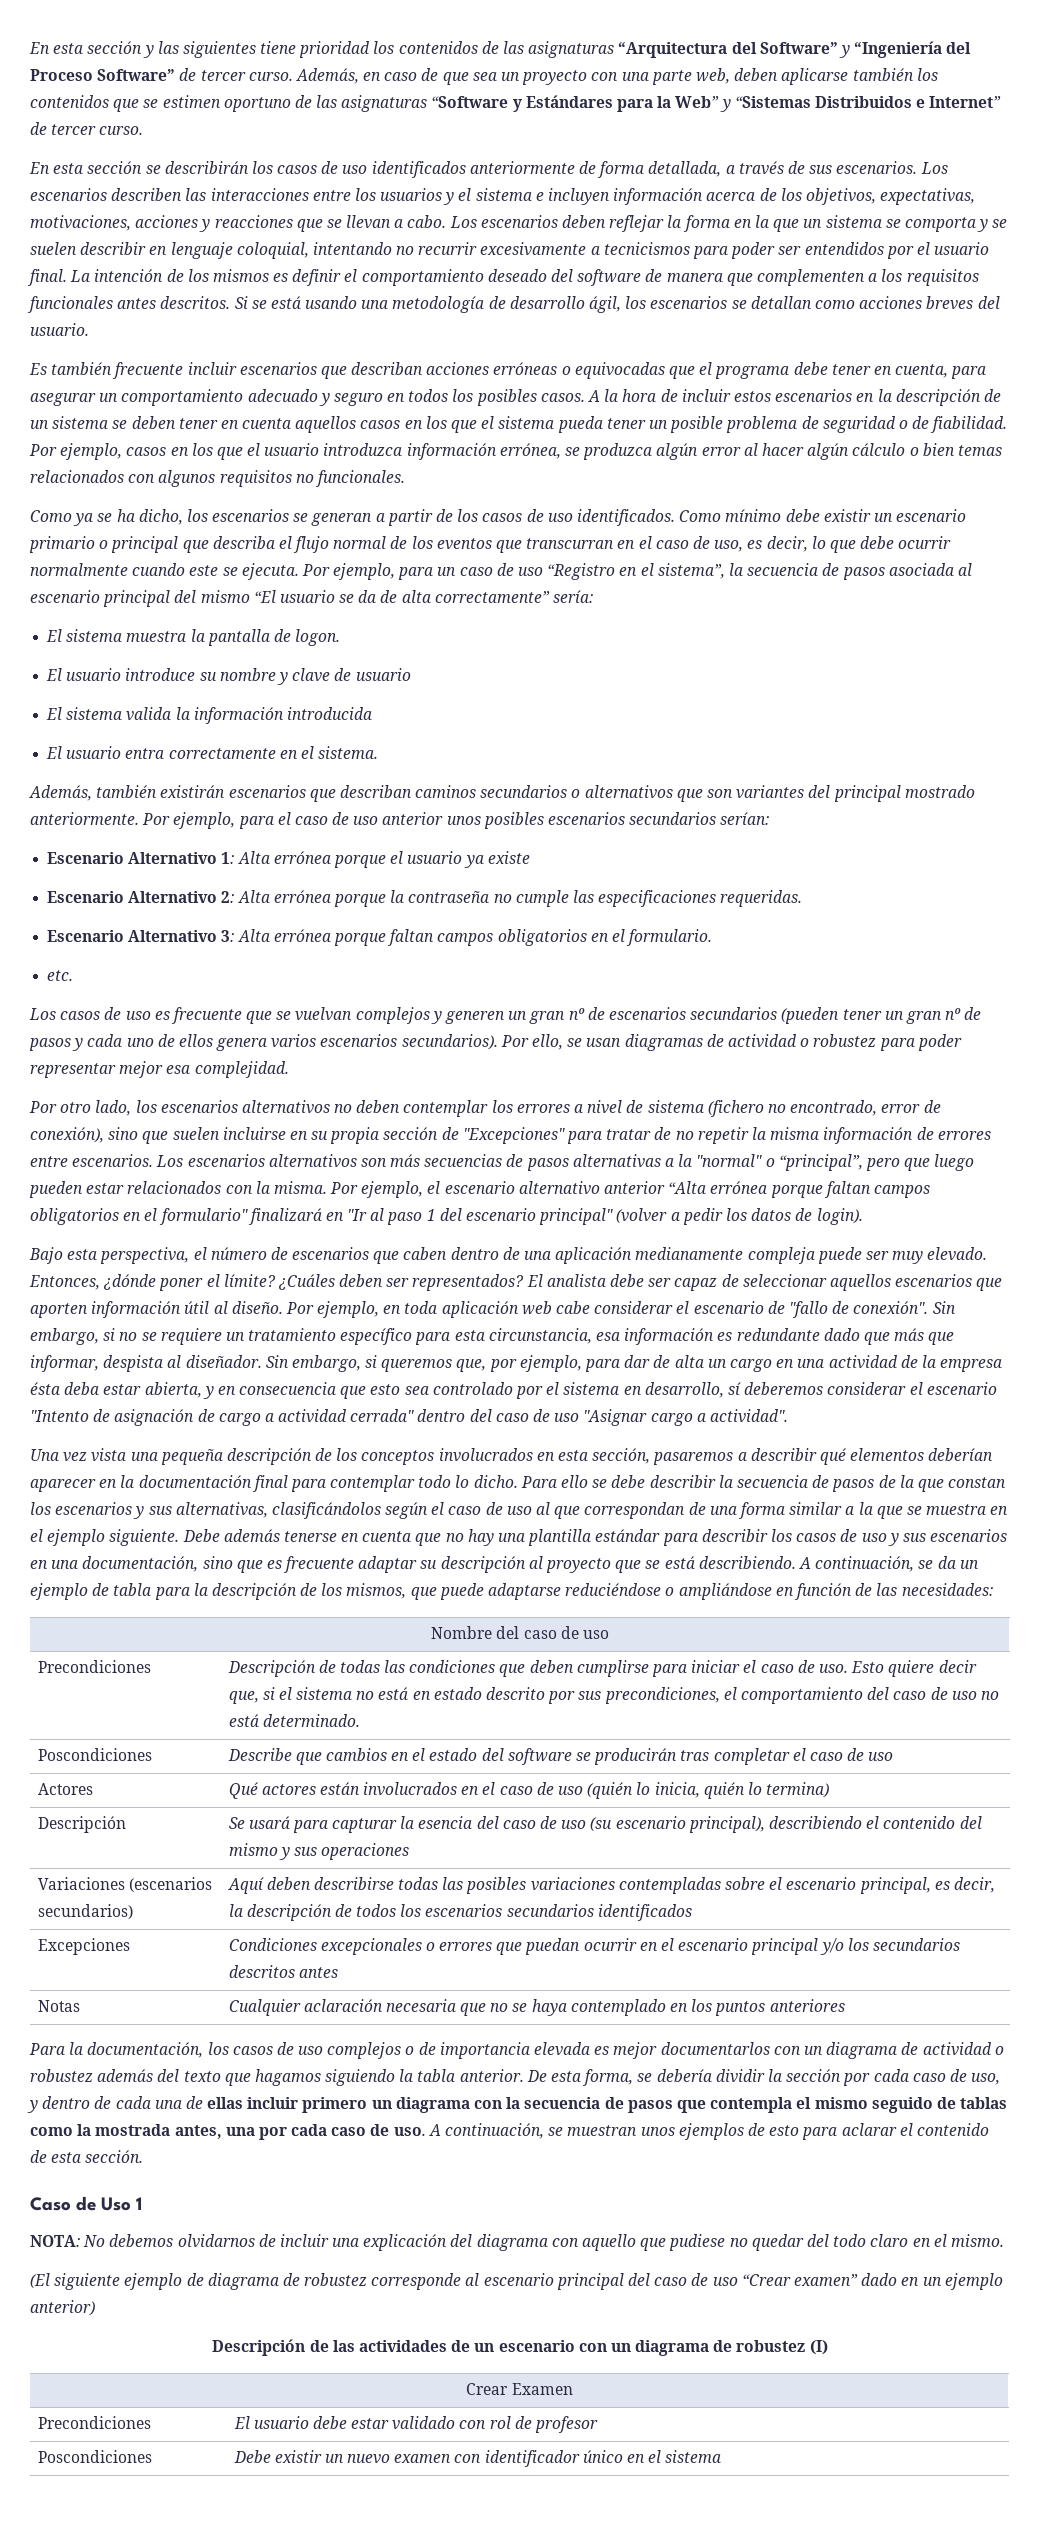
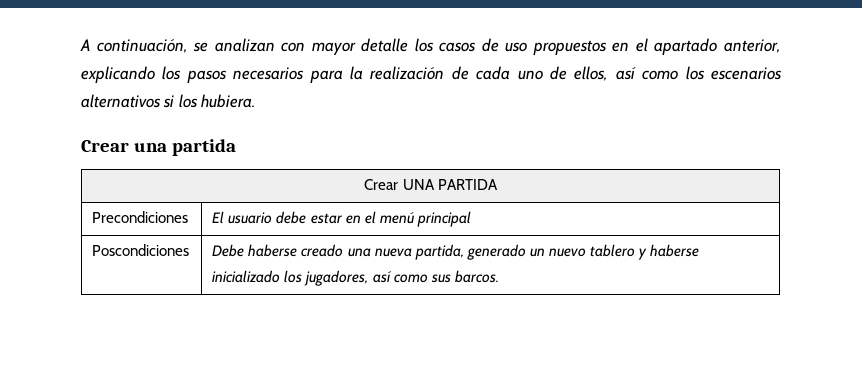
- En esta sección y las siguientes tiene prioridad los contenidos de las asignaturas “Arquitectura del Software” y “Ingeniería del Proceso Software” de tercer curso. Además, en caso de que sea un proyecto con una parte web, deben aplicarse también los contenidos que se estimen oportuno de las asignaturas “Software y Estándares para la Web” y “Sistemas Distribuidos e Internet” de tercer curso.
- En esta sección se describirán los casos de uso identificados anteriormente de forma detallada, a través de sus escenarios. Los escenarios describen las interacciones entre los usuarios y el sistema e incluyen información acerca de los objetivos, expectativas, motivaciones, acciones y reacciones que se llevan a cabo. Los escenarios deben reflejar la forma en la que un sistema se comporta y se suelen describir en lenguaje coloquial, intentando no recurrir excesivamente a tecnicismos para poder ser entendidos por el usuario final. La intención de los mismos es definir el comportamiento deseado del software de manera que complementen a los requisitos funcionales antes descritos. Si se está usando una metodología de desarrollo ágil, los escenarios se detallan como acciones breves del usuario.
- Es también frecuente incluir escenarios que describan acciones erróneas o equivocadas que el programa debe tener en cuenta, para asegurar un comportamiento adecuado y seguro en todos los posibles casos. A la hora de incluir estos escenarios en la descripción de un sistema se deben tener en cuenta aquellos casos en los que el sistema pueda tener un posible problema de seguridad o de fiabilidad. Por ejemplo, casos en los que el usuario introduzca información errónea, se produzca algún error al hacer algún cálculo o bien temas relacionados con algunos requisitos no funcionales.
- Como ya se ha dicho, los escenarios se generan a partir de los casos de uso identificados. Como mínimo debe existir un escenario primario o principal que describa el flujo normal de los eventos que transcurran en el caso de uso, es decir, lo que debe ocurrir normalmente cuando este se ejecuta. Por ejemplo, para un caso de uso “Registro en el sistema”, la secuencia de pasos asociada al escenario principal del mismo “El usuario se da de alta correctamente” sería:
- El sistema muestra la pantalla de logon.
- El usuario introduce su nombre y clave de usuario
- El sistema valida la información introducida
- El usuario entra correctamente en el sistema.
- Además, también existirán escenarios que describan caminos secundarios o alternativos que son variantes del principal mostrado anteriormente. Por ejemplo, para el caso de uso anterior unos posibles escenarios secundarios serían:
- Escenario Alternativo 1: Alta errónea porque el usuario ya existe
- Escenario Alternativo 2: Alta errónea porque la contraseña no cumple las especificaciones requeridas.
- Escenario Alternativo 3: Alta errónea porque faltan campos obligatorios en el formulario.
- etc.
- Los casos de uso es frecuente que se vuelvan complejos y generen un gran nº de escenarios secundarios (pueden tener un gran nº de pasos y cada uno de ellos genera varios escenarios secundarios). Por ello, se usan diagramas de actividad o robustez para poder representar mejor esa complejidad.
- Por otro lado, los escenarios alternativos no deben contemplar los errores a nivel de sistema (fichero no encontrado, error de conexión), sino que suelen incluirse en su propia sección de "Excepciones" para tratar de no repetir la misma información de errores entre escenarios. Los escenarios alternativos son más secuencias de pasos alternativas a la "normal" o “principal”, pero que luego pueden estar relacionados con la misma. Por ejemplo, el escenario alternativo anterior “Alta errónea porque faltan campos obligatorios en el formulario" finalizará en "Ir al paso 1 del escenario principal" (volver a pedir los datos de login).
- Bajo esta perspectiva, el número de escenarios que caben dentro de una aplicación medianamente compleja puede ser muy elevado. Entonces, ¿dónde poner el límite? ¿Cuáles deben ser representados? El analista debe ser capaz de seleccionar aquellos escenarios que aporten información útil al diseño. Por ejemplo, en toda aplicación web cabe considerar el escenario de "fallo de conexión". Sin embargo, si no se requiere un tratamiento específico para esta circunstancia, esa información es redundante dado que más que informar, despista al diseñador. Sin embargo, si queremos que, por ejemplo, para dar de alta un cargo en una actividad de la empresa ésta deba estar abierta, y en consecuencia que esto sea controlado por el sistema en desarrollo, sí deberemos considerar el escenario "Intento de asignación de cargo a actividad cerrada" dentro del caso de uso "Asignar cargo a actividad".
- Una vez vista una pequeña descripción de los conceptos involucrados en esta sección, pasaremos a describir qué elementos deberían aparecer en la documentación final para contemplar todo lo dicho. Para ello se debe describir la secuencia de pasos de la que constan los escenarios y sus alternativas, clasificándolos según el caso de uso al que correspondan de una forma similar a la que se muestra en el ejemplo siguiente. Debe además tenerse en cuenta que no hay una plantilla estándar para describir los casos de uso y sus escenarios en una documentación, sino que es frecuente adaptar su descripción al proyecto que se está describiendo. A continuación, se da un ejemplo de tabla para la descripción de los mismos, que puede adaptarse reduciéndose o ampliándose en función de las necesidades:
- Nombre del caso de uso
- Precondiciones | Descripción de todas las condiciones que deben cumplirse para iniciar el caso de uso. Esto quiere decir que, si el sistema no está en estado descrito por sus precondiciones, el comportamiento del caso de uso no está determinado.
- Poscondiciones | Describe que cambios en el estado del software se producirán tras completar el caso de uso
- Actores | Qué actores están involucrados en el caso de uso (quién lo inicia, quién lo termina)
- Descripción | Se usará para capturar la esencia del caso de uso (su escenario principal), describiendo el contenido del mismo y sus operaciones
- Variaciones (escenarios secundarios) | Aquí deben describirse todas las posibles variaciones contempladas sobre el escenario principal, es decir, la descripción de todos los escenarios secundarios identificados
- Excepciones | Condiciones excepcionales o errores que puedan ocurrir en el escenario principal y/o los secundarios descritos antes
- Notas | Cualquier aclaración necesaria que no se haya contemplado en los puntos anteriores
- Para la documentación, los casos de uso complejos o de importancia elevada es mejor documentarlos con un diagrama de actividad o robustez además del texto que hagamos siguiendo la tabla anterior. De esta forma, se debería dividir la sección por cada caso de uso, y dentro de cada una de ellas incluir primero un diagrama con la secuencia de pasos que contempla el mismo seguido de tablas como la mostrada antes, una por cada caso de uso. A continuación, se muestran unos ejemplos de esto para aclarar el contenido de esta sección.
- Caso de Uso 1
- NOTA: No debemos olvidarnos de incluir una explicación del diagrama con aquello que pudiese no quedar del todo claro en el mismo.
- (El siguiente ejemplo de diagrama de robustez corresponde al escenario principal del caso de uso “Crear examen” dado en un ejemplo anterior)
- Descripción de las actividades de un escenario con un diagrama de robustez (I)
- Crear Examen
+ A continuación, se analizan con mayor detalle los casos de uso propuestos en el apartado anterior, explicando los pasos necesarios para la realización de cada uno de ellos, así como los escenarios alternativos si los hubiera.
+ Crear una partida
+ Crear UNA PARTIDA
- Precondiciones | El usuario debe estar validado con rol de profesor
- Poscondiciones | Debe existir un nuevo examen con identificador único en el sistema
+ Precondiciones | El usuario debe estar en el menú principal
+ Poscondiciones | Debe haberse creado una nueva partida, generado un nuevo tablero y haberse inicializado los jugadores, así como sus barcos.

